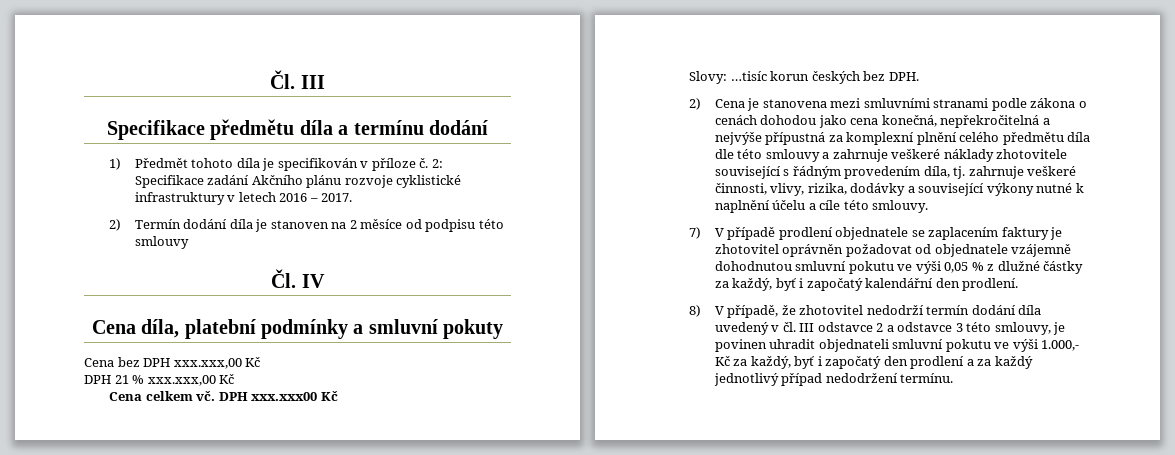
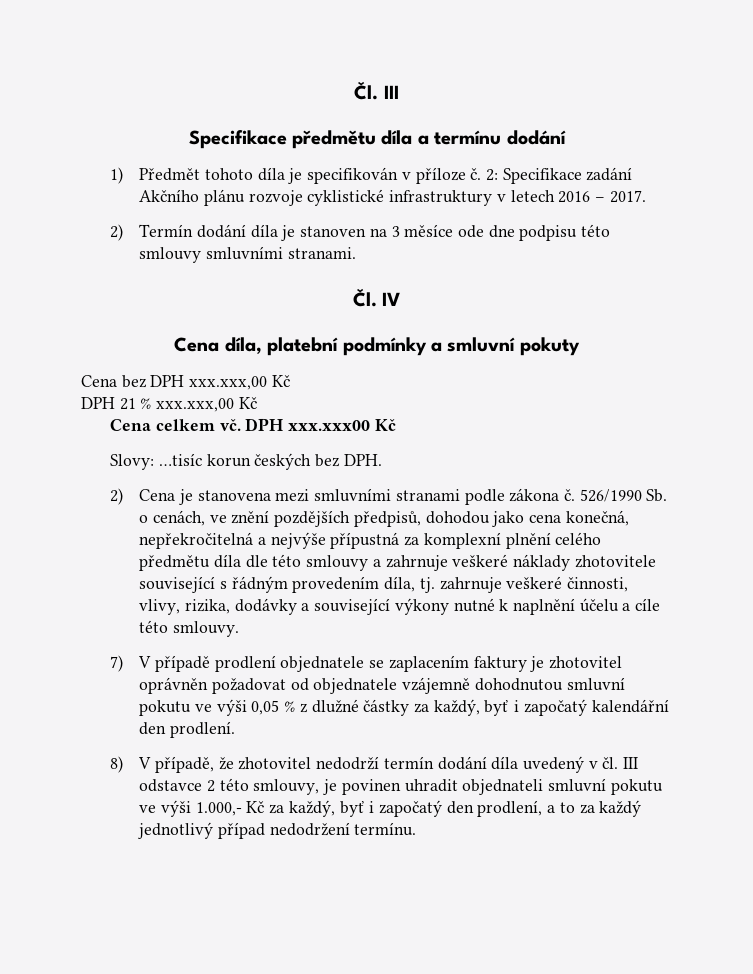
- 2) Termín dodání díla je stanoven na 2 měsíce od podpisu této smlouvy
+ 2) Termín dodání díla je stanoven na 3 měsíce ode dne podpisu této smlouvy smluvními stranami.
- 2) Cena je stanovena mezi smluvními stranami podle zákona o cenách dohodou jako cena konečná, nepřekročitelná a nejvýše přípustná za komplexní plnění celého předmětu díla dle této smlouvy a zahrnuje veškeré náklady zhotovitele související s řádným provedením díla, tj. zahrnuje veškeré činnosti, vlivy, rizika, dodávky a související výkony nutné k naplnění účelu a cíle této smlouvy.
+ 2) Cena je stanovena mezi smluvními stranami podle zákona č. 526/1990 Sb. o cenách, ve znění pozdějších předpisů, dohodou jako cena konečná, nepřekročitelná a nejvýše přípustná za komplexní plnění celého předmětu díla dle této smlouvy a zahrnuje veškeré náklady zhotovitele související s řádným provedením díla, tj. zahrnuje veškeré činnosti, vlivy, rizika, dodávky a související výkony nutné k naplnění účelu a cíle této smlouvy.
- 8) V případě, že zhotovitel nedodrží termín dodání díla uvedený v čl. III odstavce 2 a odstavce 3 této smlouvy, je povinen uhradit objednateli smluvní pokutu ve výši 1.000,- Kč za každý, byť i započatý den prodlení a za každý jednotlivý případ nedodržení termínu.
+ 8) V případě, že zhotovitel nedodrží termín dodání díla uvedený v čl. III odstavce 2 této smlouvy, je povinen uhradit objednateli smluvní pokutu ve výši 1.000,- Kč za každý, byť i započatý den prodlení, a to za každý jednotlivý případ nedodržení termínu.

